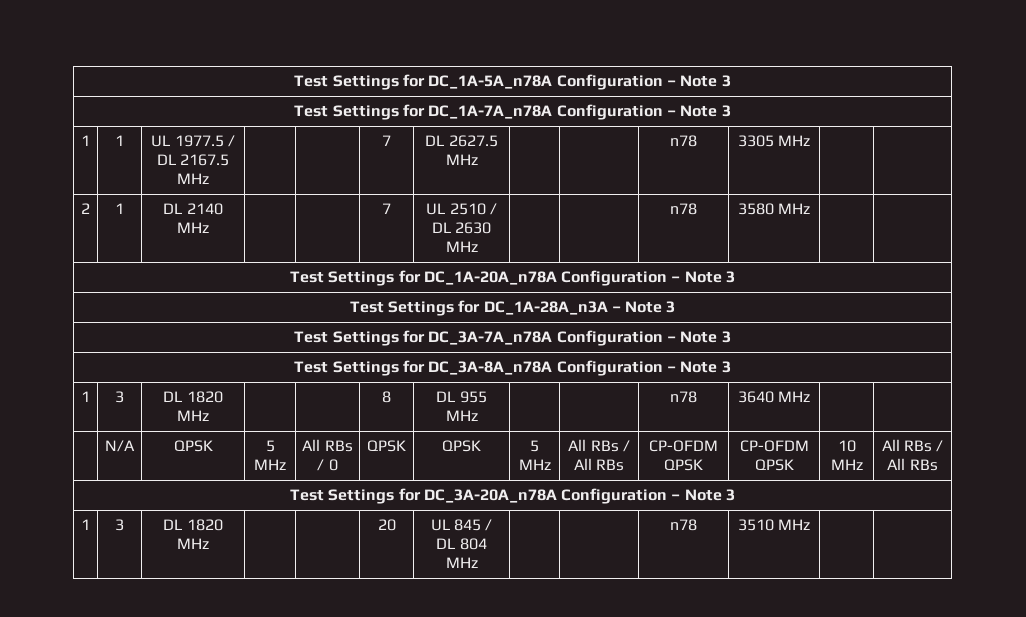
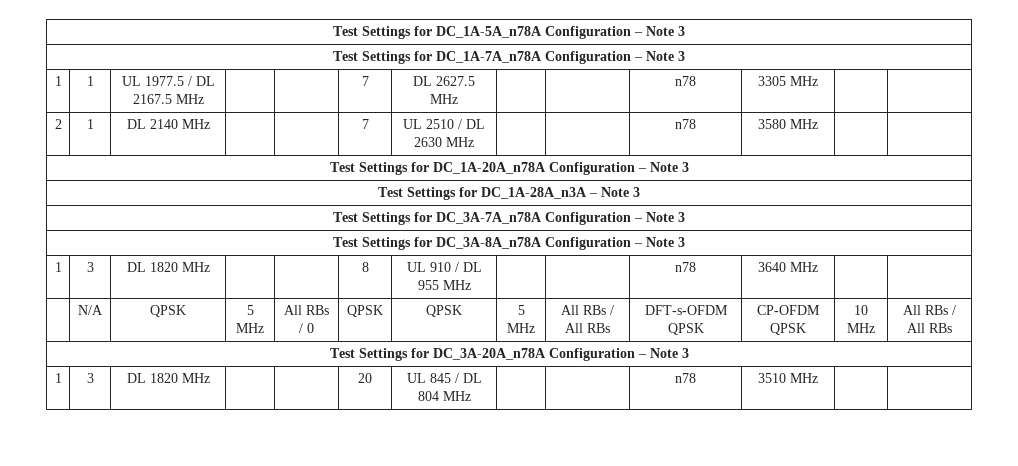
- 1 | 3 | DL 1820 MHz | | | 8 | DL 955 MHz | | | n78 | 3640 MHz | |
+ 1 | 3 | DL 1820 MHz | | | 8 | UL 910 / DL 955 MHz | | | n78 | 3640 MHz | |
- | N/A | QPSK | 5 MHz | All RBs / 0 | QPSK | QPSK | 5 MHz | All RBs / All RBs | CP-OFDM QPSK | CP-OFDM QPSK | 10 MHz | All RBs / All RBs
+ | N/A | QPSK | 5 MHz | All RBs / 0 | QPSK | QPSK | 5 MHz | All RBs / All RBs | DFT-s-OFDM QPSK | CP-OFDM QPSK | 10 MHz | All RBs / All RBs

